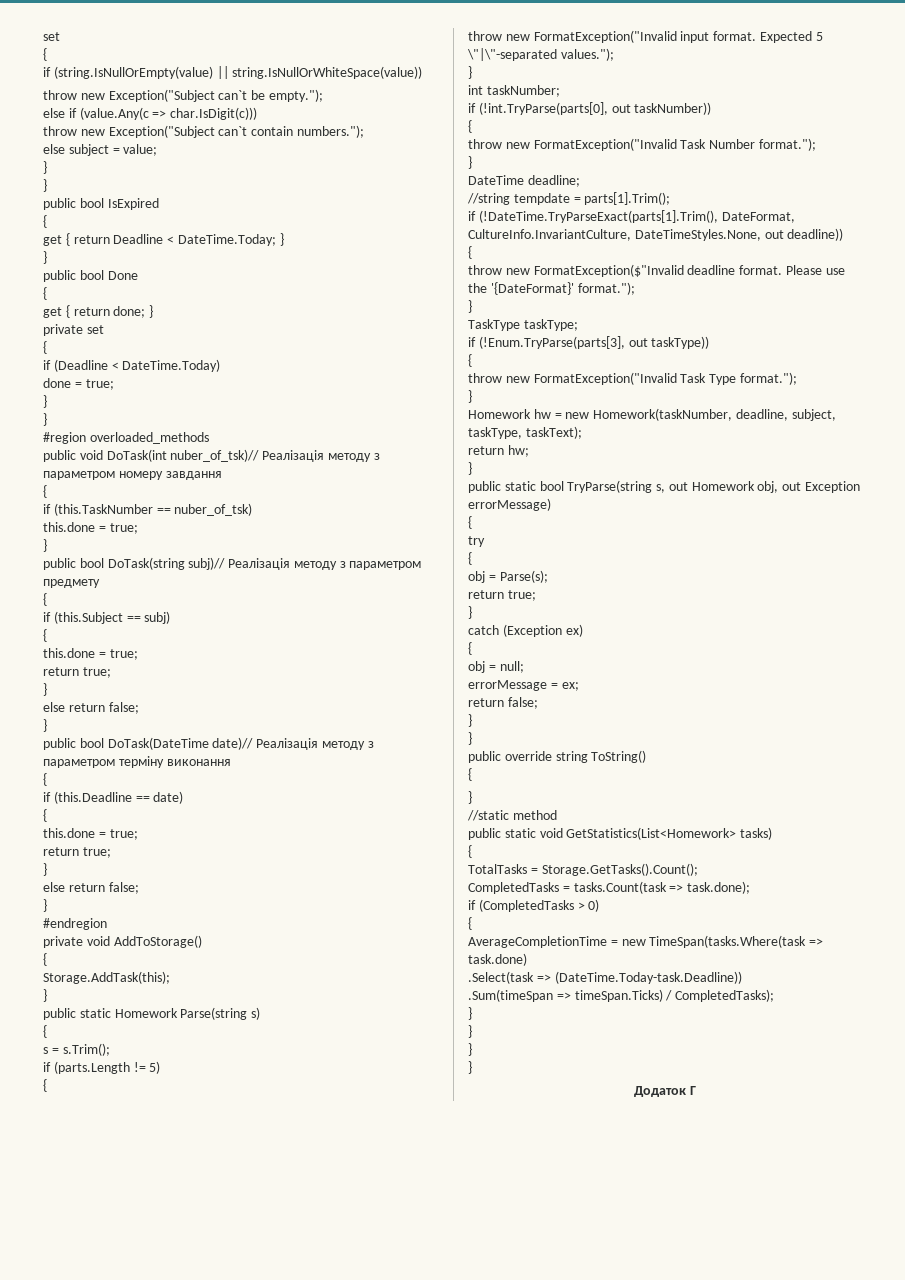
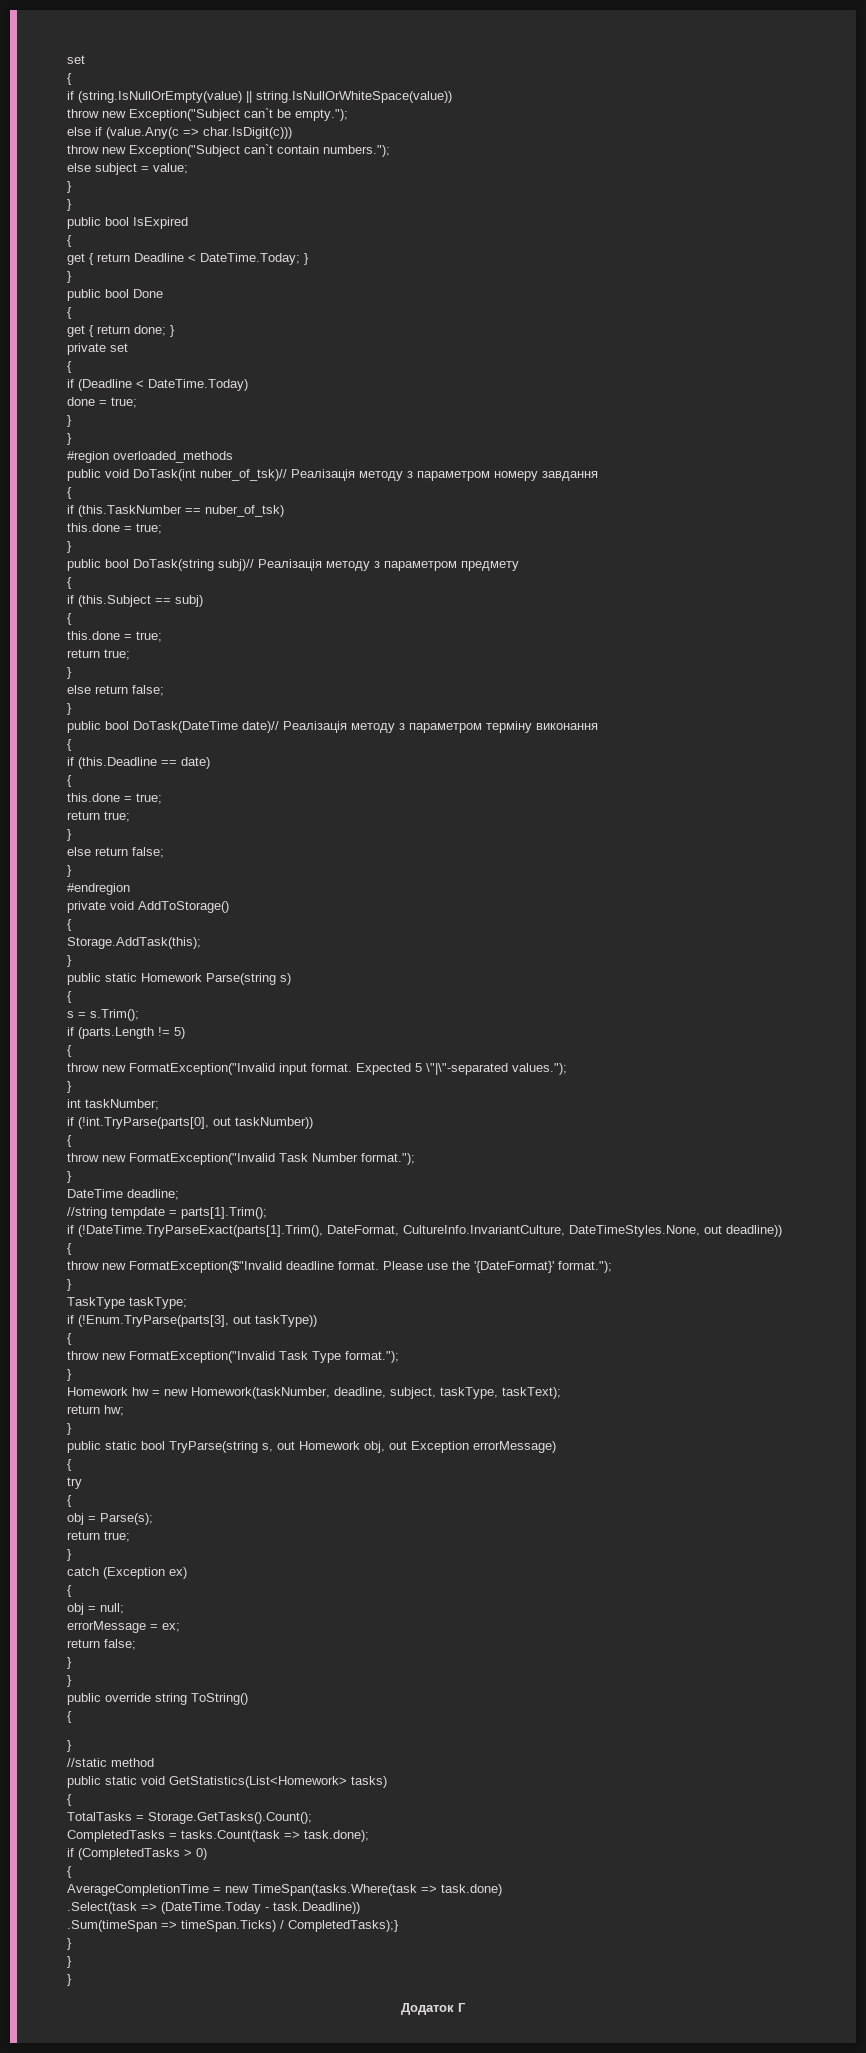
- .Select(task => (DateTime.Today-task.Deadline))
+ .Select(task => (DateTime.Today - task.Deadline))
- .Sum(timeSpan => timeSpan.Ticks) / CompletedTasks);
- }
+ .Sum(timeSpan => timeSpan.Ticks) / CompletedTasks);}

